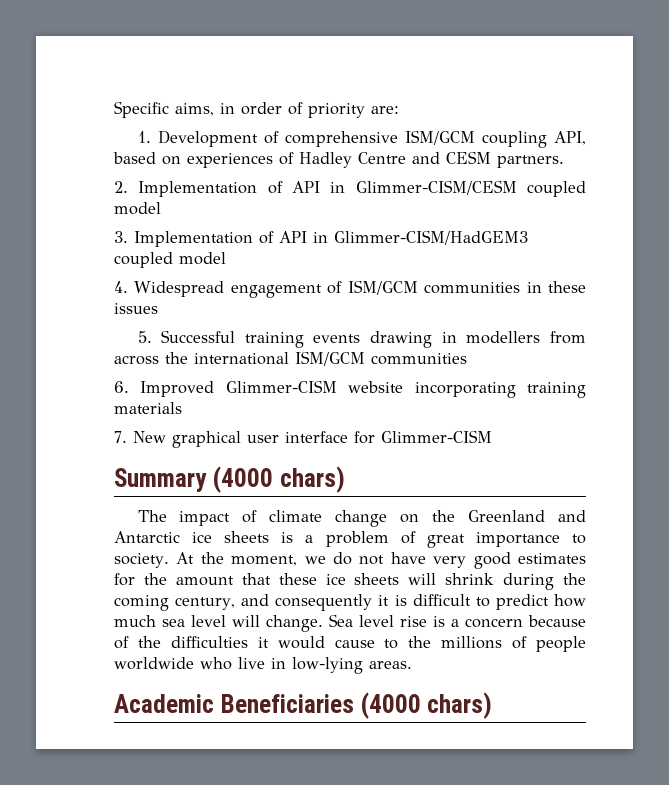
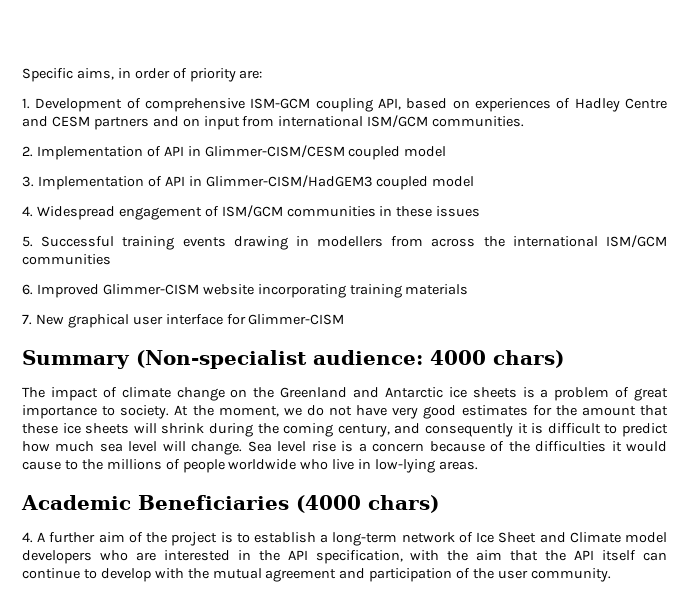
- 1. Development of comprehensive ISM/GCM coupling API, based on experiences of Hadley Centre and CESM partners.
+ 1. Development of comprehensive ISM-GCM coupling API, based on experiences of Hadley Centre and CESM partners and on input from international ISM/GCM communities.
- Summary (4000 chars)
+ Summary (Non-specialist audience: 4000 chars)
+ 4. A further aim of the project is to establish a long-term network of Ice Sheet and Climate model developers who are interested in the API specification, with the aim that the API itself can continue to develop with the mutual agreement and participation of the user community.

